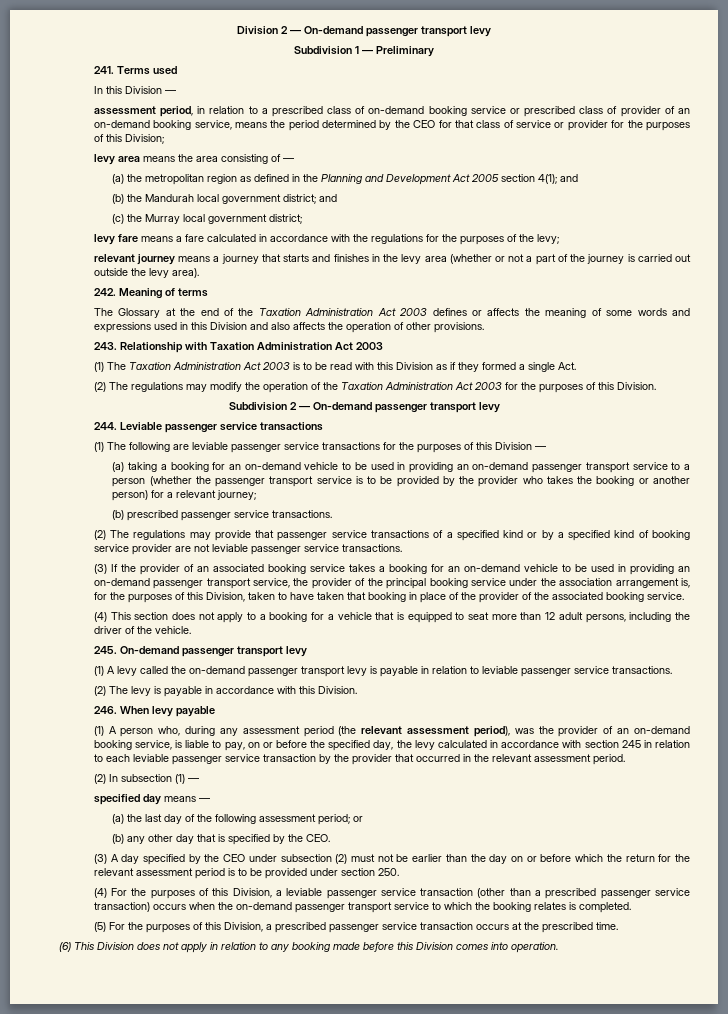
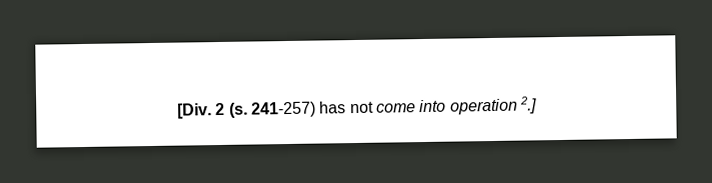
- Division 2 — On-demand passenger transport levy
- Subdivision 1 — Preliminary
- 241. Terms used
- In this Division —
- assessment period, in relation to a prescribed class of on-demand booking service or prescribed class of provider of an on-demand booking service, means the period determined by the CEO for that class of service or provider for the purposes of this Division;
- levy area means the area consisting of —
- (a) the metropolitan region as defined in the Planning and Development Act 2005 section 4(1); and
- (b) the Mandurah local government district; and
- (c) the Murray local government district;
- levy fare means a fare calculated in accordance with the regulations for the purposes of the levy;
- relevant journey means a journey that starts and finishes in the levy area (whether or not a part of the journey is carried out outside the levy area).
- 242. Meaning of terms
- The Glossary at the end of the Taxation Administration Act 2003 defines or affects the meaning of some words and expressions used in this Division and also affects the operation of other provisions.
- 243. Relationship with Taxation Administration Act 2003
- (1) The Taxation Administration Act 2003 is to be read with this Division as if they formed a single Act.
- (2) The regulations may modify the operation of the Taxation Administration Act 2003 for the purposes of this Division.
- Subdivision 2 — On-demand passenger transport levy
- 244. Leviable passenger service transactions
- (1) The following are leviable passenger service transactions for the purposes of this Division —
- (a) taking a booking for an on-demand vehicle to be used in providing an on-demand passenger transport service to a person (whether the passenger transport service is to be provided by the provider who takes the booking or another person) for a relevant journey;
- (b) prescribed passenger service transactions.
- (2) The regulations may provide that passenger service transactions of a specified kind or by a specified kind of booking service provider are not leviable passenger service transactions.
- (3) If the provider of an associated booking service takes a booking for an on-demand vehicle to be used in providing an on-demand passenger transport service, the provider of the principal booking service under the association arrangement is, for the purposes of this Division, taken to have taken that booking in place of the provider of the associated booking service.
- (4) This section does not apply to a booking for a vehicle that is equipped to seat more than 12 adult persons, including the driver of the vehicle.
- 245. On-demand passenger transport levy
- (1) A levy called the on-demand passenger transport levy is payable in relation to leviable passenger service transactions.
- (2) The levy is payable in accordance with this Division.
- 246. When levy payable
- (1) A person who, during any assessment period (the relevant assessment period), was the provider of an on-demand booking service, is liable to pay, on or before the specified day, the levy calculated in accordance with section 245 in relation to each leviable passenger service transaction by the provider that occurred in the relevant assessment period.
- (2) In subsection (1) —
- specified day means —
- (a) the last day of the following assessment period; or
- (b) any other day that is specified by the CEO.
- (3) A day specified by the CEO under subsection (2) must not be earlier than the day on or before which the return for the relevant assessment period is to be provided under section 250.
- (4) For the purposes of this Division, a leviable passenger service transaction (other than a prescribed passenger service transaction) occurs when the on-demand passenger transport service to which the booking relates is completed.
- (5) For the purposes of this Division, a prescribed passenger service transaction occurs at the prescribed time.
- (6) This Division does not apply in relation to any booking made before this Division comes into operation.
+ [Div. 2 (s. 241-257) has not come into operation 2.]

